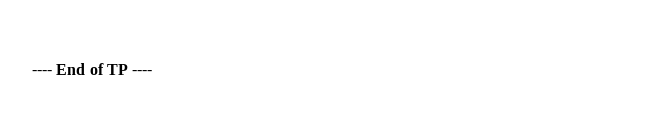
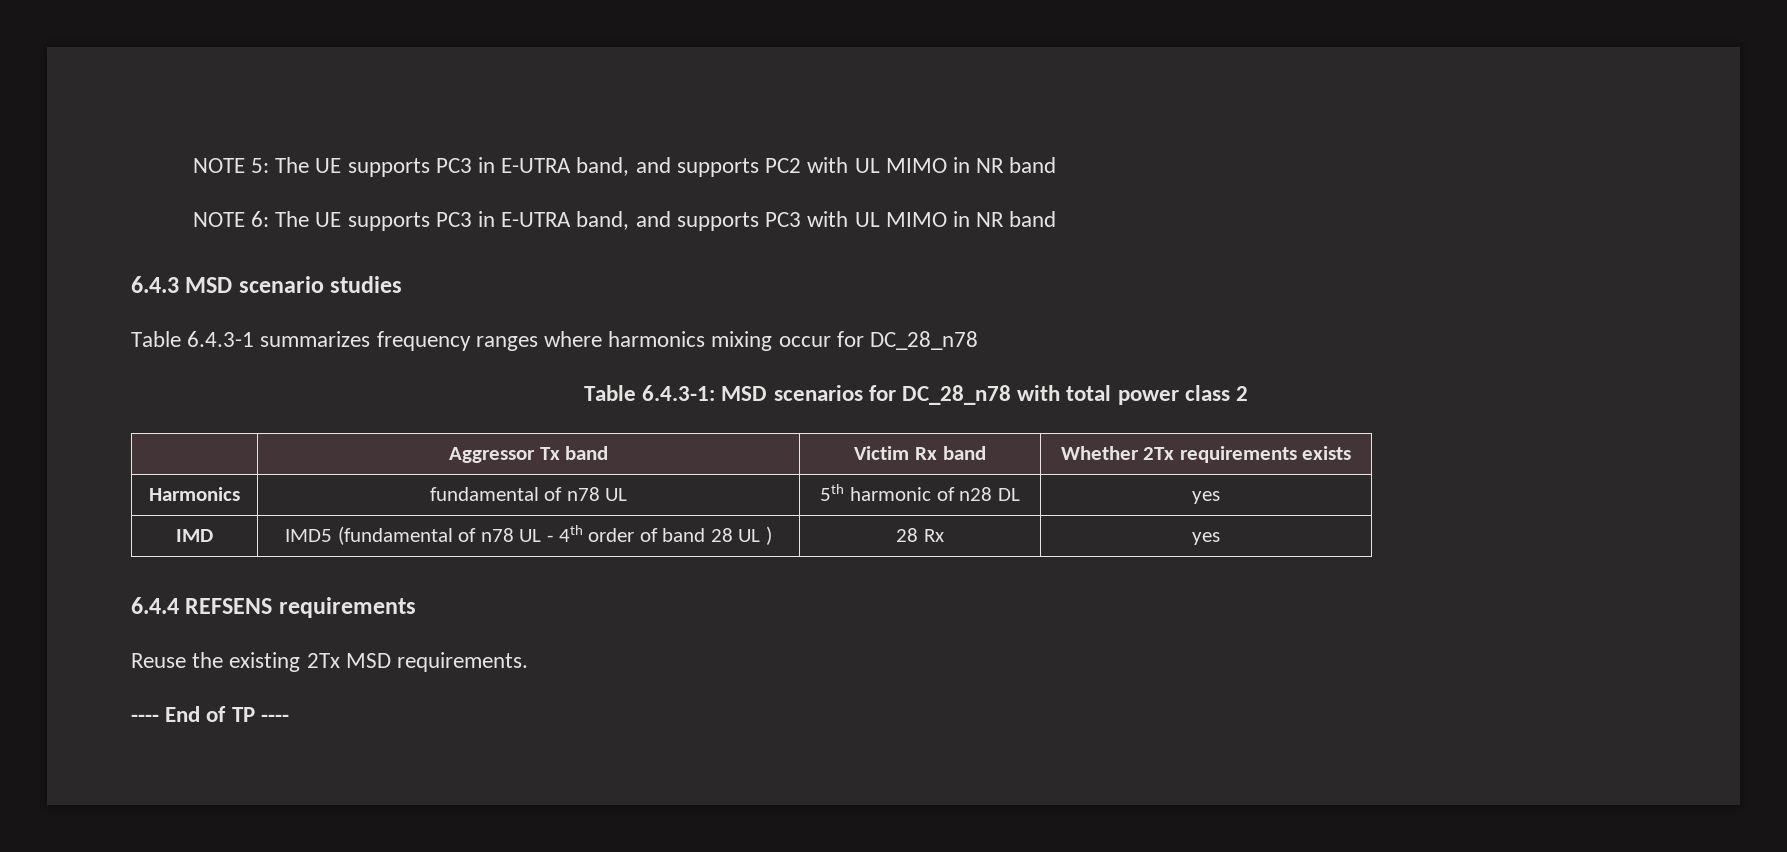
+ NOTE 5: The UE supports PC3 in E-UTRA band, and supports PC2 with UL MIMO in NR band
+ NOTE 6: The UE supports PC3 in E-UTRA band, and supports PC3 with UL MIMO in NR band
+ 6.4.3 MSD scenario studies
+ Table 6.4.3-1 summarizes frequency ranges where harmonics mixing occur for DC_28_n78
+ Table 6.4.3-1: MSD scenarios for DC_28_n78 with total power class 2
+ | Aggressor Tx band | Victim Rx band | Whether 2Tx requirements exists
+ Harmonics | fundamental of n78 UL | 5th harmonic of n28 DL | yes
+ IMD | IMD5 (fundamental of n78 UL - 4th order of band 28 UL ) | 28 Rx | yes
+ 6.4.4 REFSENS requirements
+ Reuse the existing 2Tx MSD requirements.

